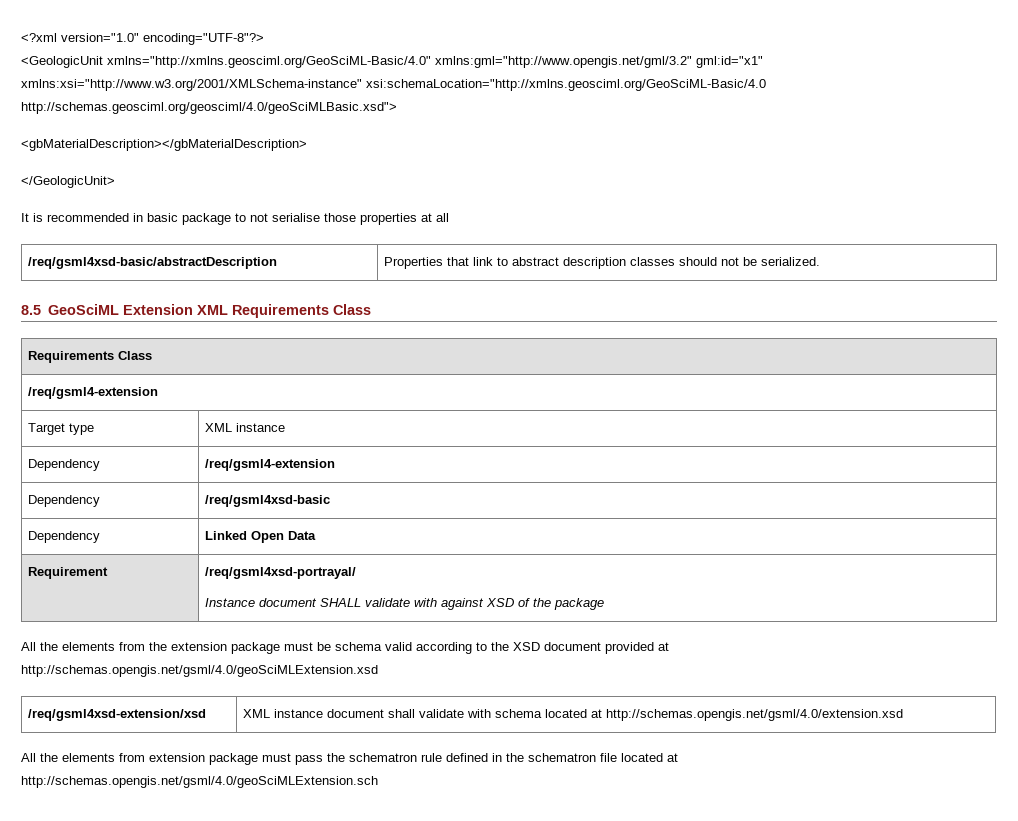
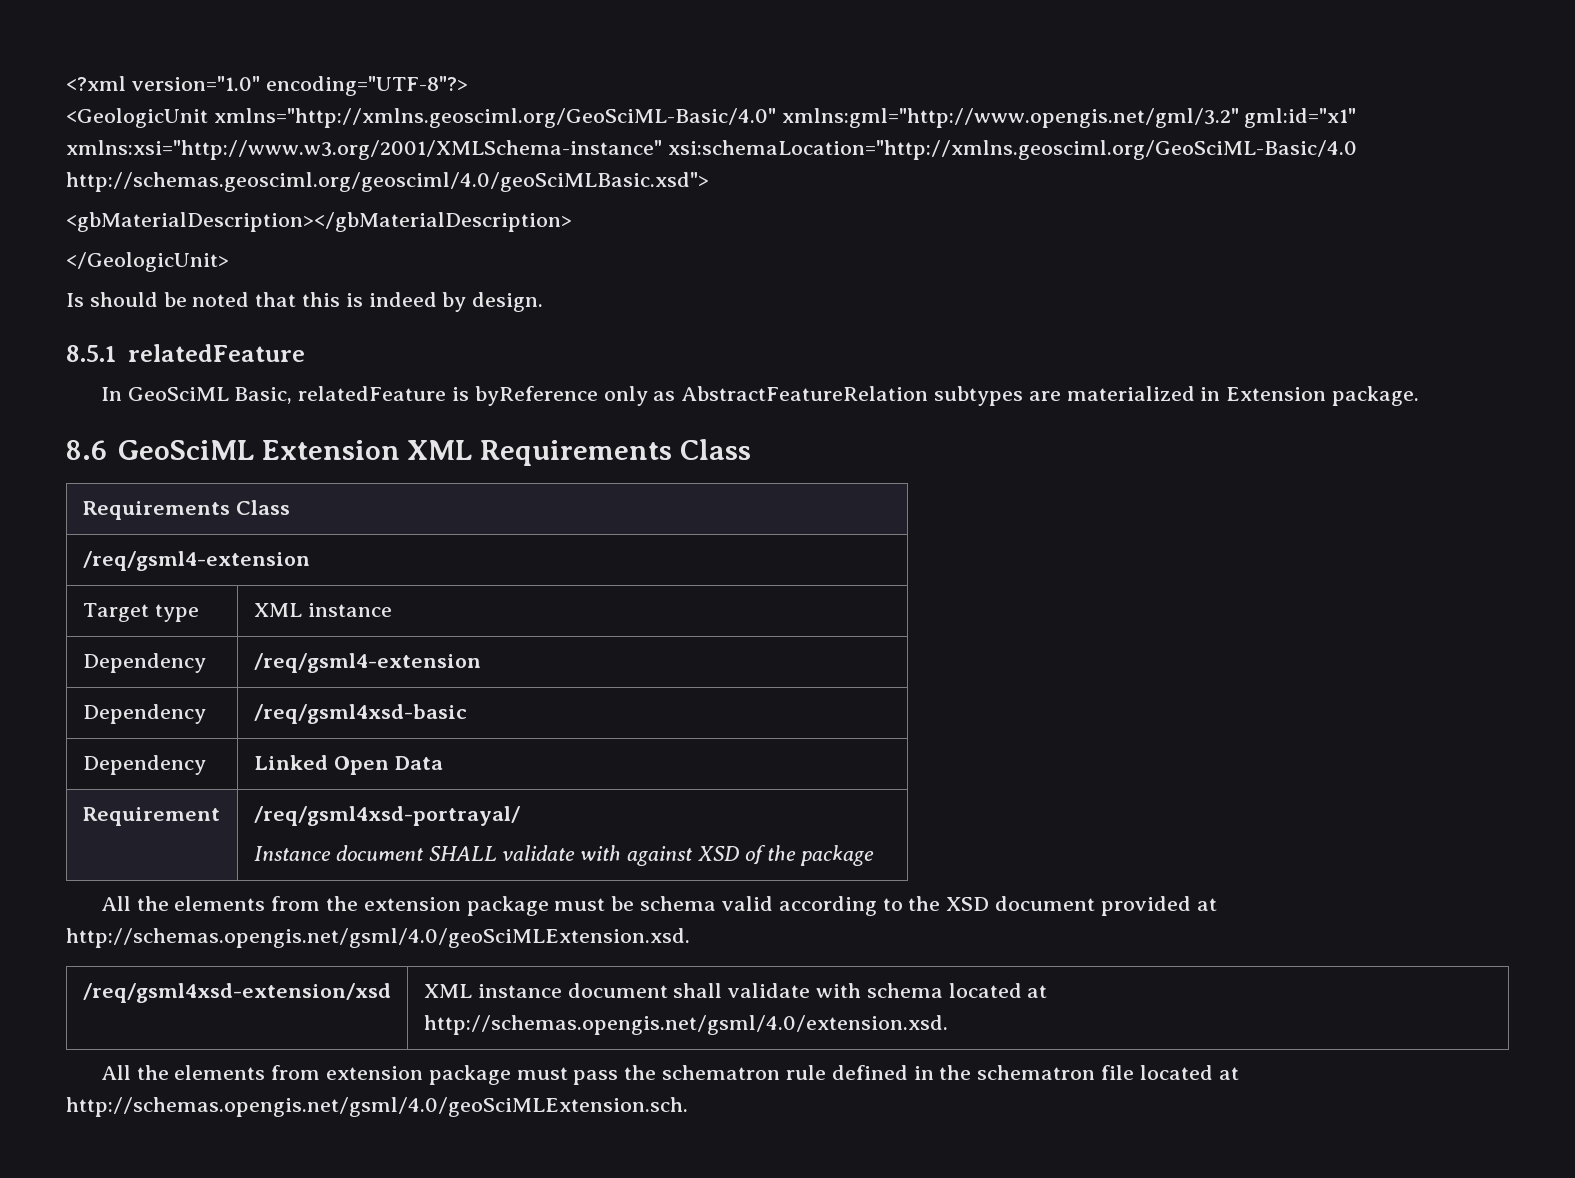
- It is recommended in basic package to not serialise those properties at all
- /req/gsml4xsd-basic/abstractDescription | Properties that link to abstract description classes should not be serialized.
- 8.5 GeoSciML Extension XML Requirements Class
+ Is should be noted that this is indeed by design.
+ 8.5.1 relatedFeature
+ In GeoSciML Basic, relatedFeature is byReference only as AbstractFeatureRelation subtypes are materialized in Extension package.
+ 8.6 GeoSciML Extension XML Requirements Class
- All the elements from the extension package must be schema valid according to the XSD document provided at http://schemas.opengis.net/gsml/4.0/geoSciMLExtension.xsd
+ All the elements from the extension package must be schema valid according to the XSD document provided at http://schemas.opengis.net/gsml/4.0/geoSciMLExtension.xsd.
- /req/gsml4xsd-extension/xsd | XML instance document shall validate with schema located at http://schemas.opengis.net/gsml/4.0/extension.xsd
+ /req/gsml4xsd-extension/xsd | XML instance document shall validate with schema located at http://schemas.opengis.net/gsml/4.0/extension.xsd.
- All the elements from extension package must pass the schematron rule defined in the schematron file located at http://schemas.opengis.net/gsml/4.0/geoSciMLExtension.sch
+ All the elements from extension package must pass the schematron rule defined in the schematron file located at http://schemas.opengis.net/gsml/4.0/geoSciMLExtension.sch.

